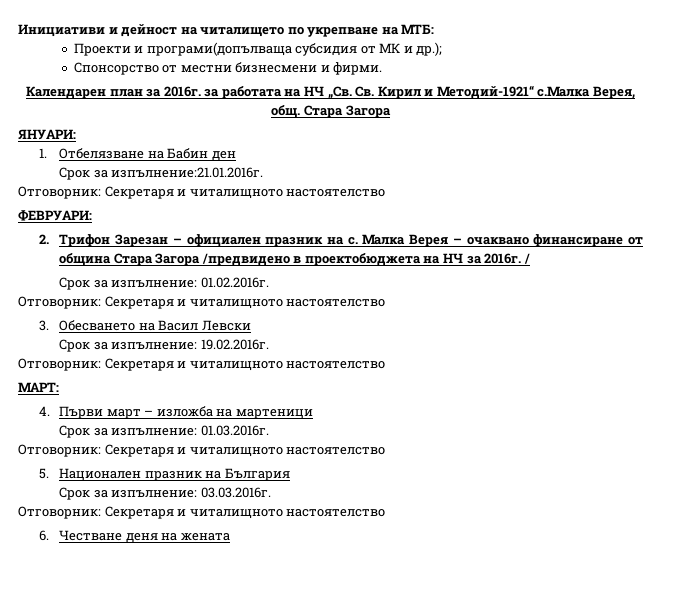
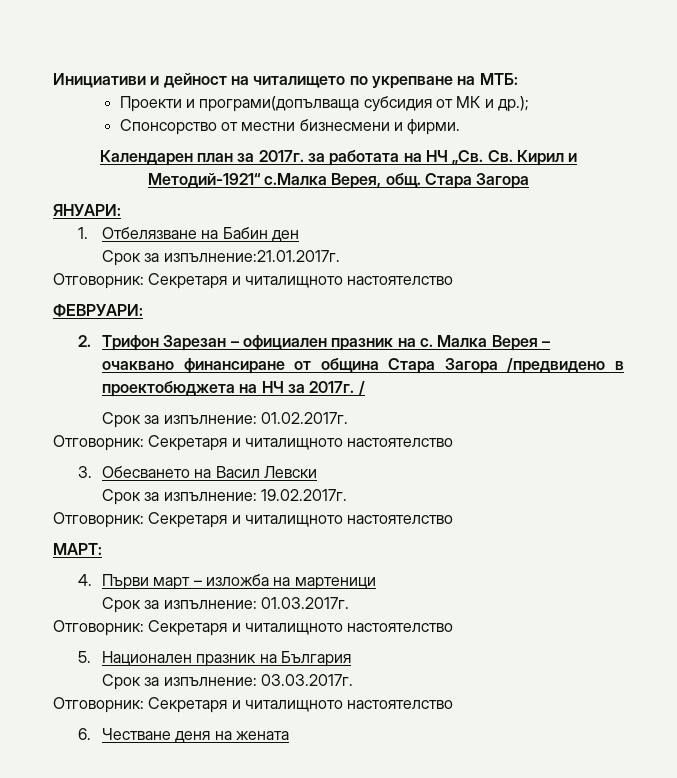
- Календарен план за 2016г. за работата на НЧ „Св.
+ Календарен план за 2017г. за работата на НЧ „Св.
- Срок за изпълнение:21.01.2016г.
+ Срок за изпълнение:21.01.2017г.
- Малка Верея – очаквано финансиране от община Стара Загора /предвидено в проектобюджета на НЧ за 2016г.
+ Малка Верея – очаквано финансиране от община Стара Загора /предвидено в проектобюджета на НЧ за 2017г.
- Срок за изпълнение: 01.02.2016г.
+ Срок за изпълнение: 01.02.2017г.
- Срок за изпълнение: 19.02.2016г.
+ Срок за изпълнение: 19.02.2017г.
- Срок за изпълнение: 01.03.2016г.
+ Срок за изпълнение: 01.03.2017г.
- Срок за изпълнение: 03.03.2016г.
+ Срок за изпълнение: 03.03.2017г.

